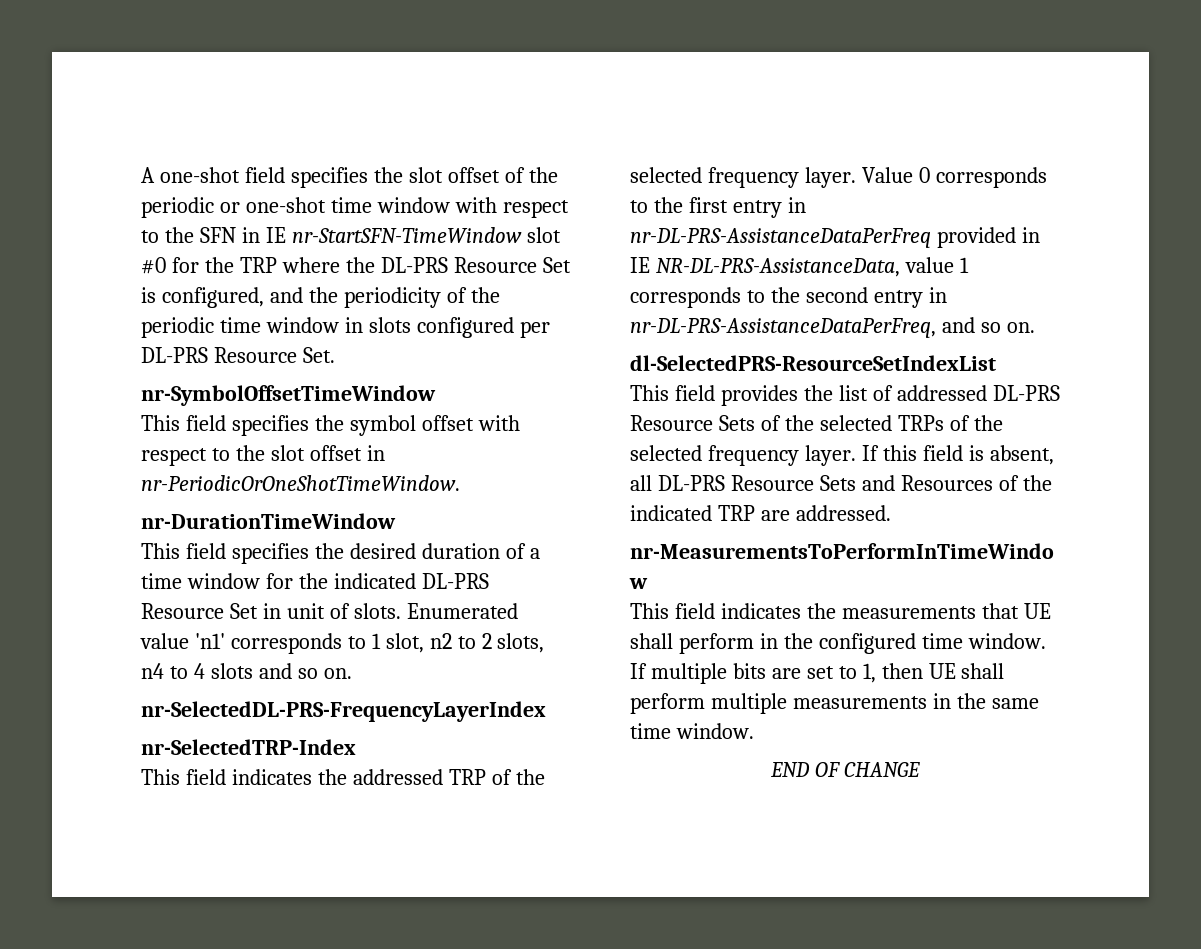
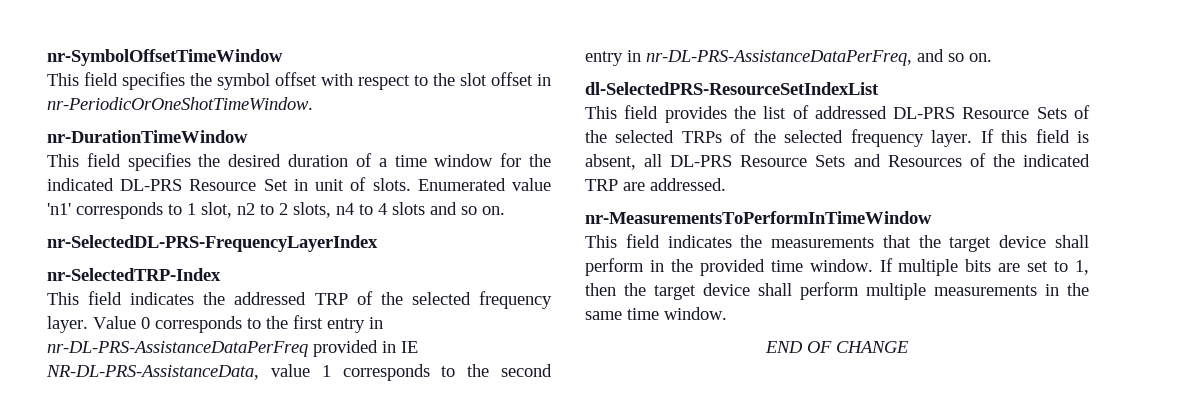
- A one-shot field specifies the slot offset of the periodic or one-shot time window with respect to the SFN in IE nr-StartSFN-TimeWindow slot #0 for the TRP where the DL-PRS Resource Set is configured, and the periodicity of the periodic time window in slots configured per DL-PRS Resource Set.
- This field indicates the measurements that UE shall perform in the configured time window.
+ This field indicates the measurements that the target device shall perform in the provided time window.
- If multiple bits are set to 1, then UE shall perform multiple measurements in the same time window.
+ If multiple bits are set to 1, then the target device shall perform multiple measurements in the same time window.

